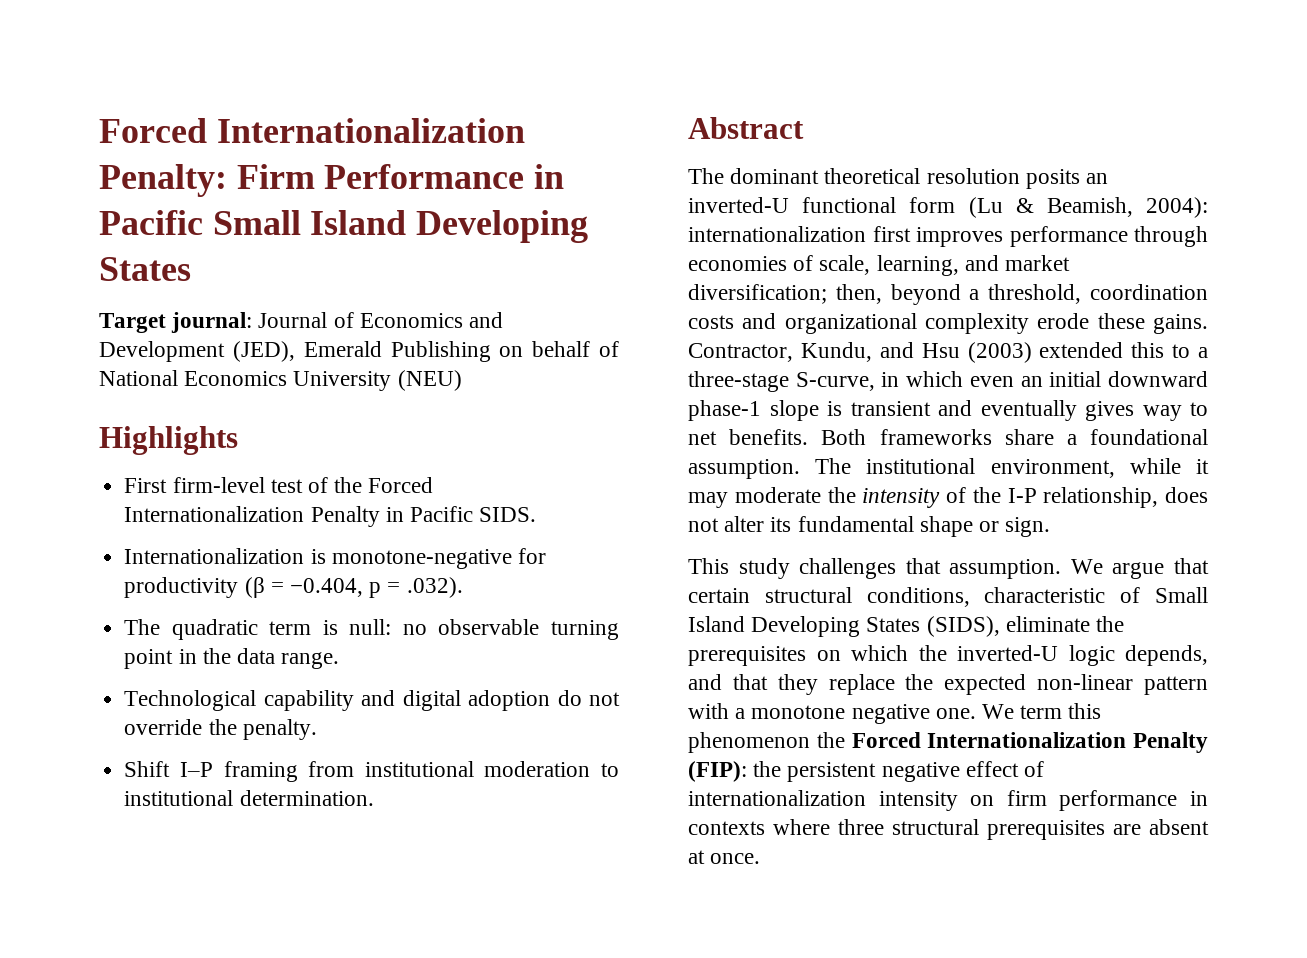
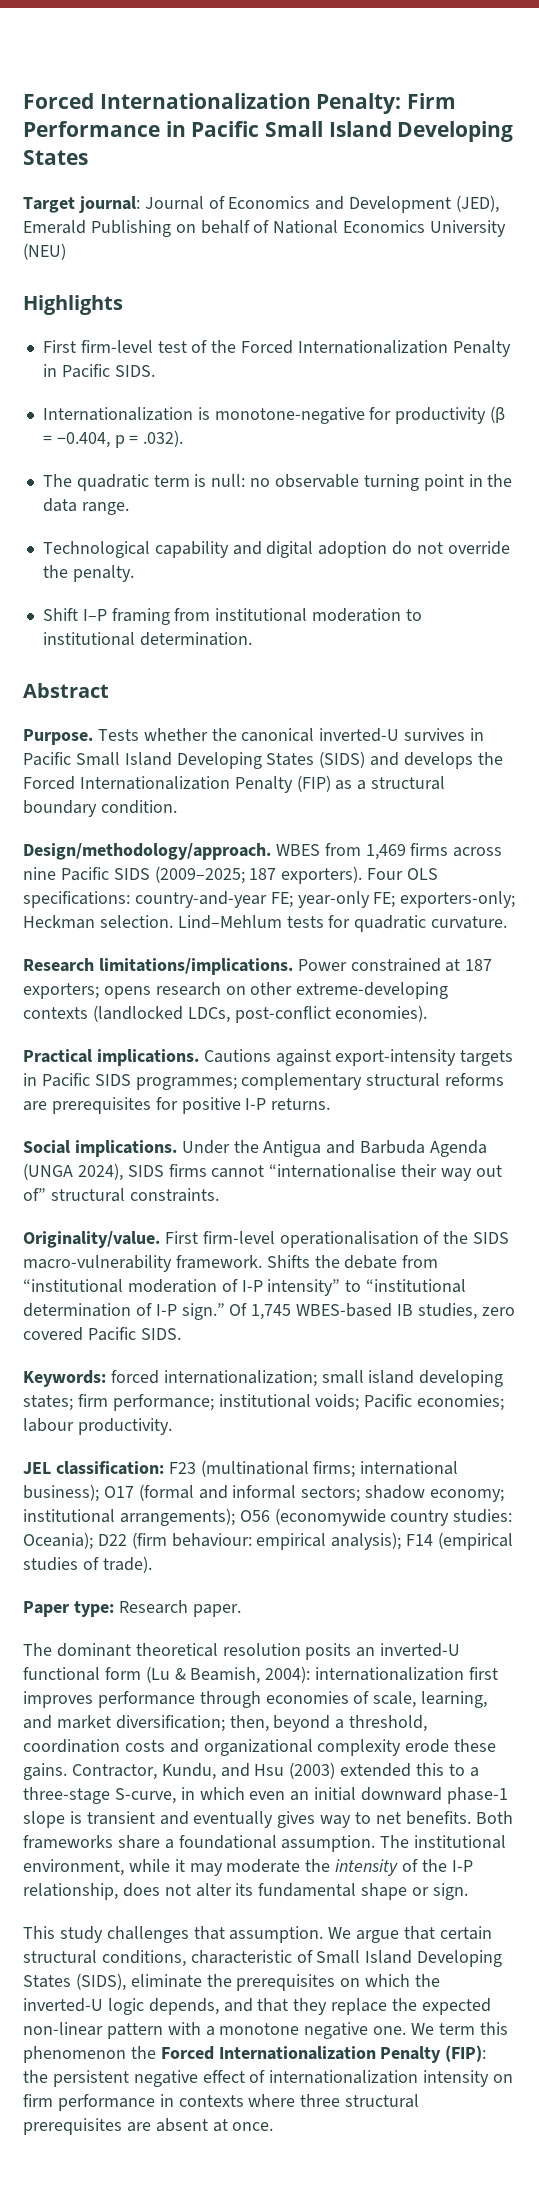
+ Purpose. Tests whether the canonical inverted-U survives in Pacific Small Island Developing States (SIDS) and develops the Forced Internationalization Penalty (FIP) as a structural boundary condition.
+ Design/methodology/approach. WBES from 1,469 firms across nine Pacific SIDS (2009–2025; 187 exporters). Four OLS specifications: country-and-year FE; year-only FE; exporters-only; Heckman selection. Lind–Mehlum tests for quadratic curvature.
+ Research limitations/implications. Power constrained at 187 exporters; opens research on other extreme-developing contexts (landlocked LDCs, post-conflict economies).
+ Practical implications. Cautions against export-intensity targets in Pacific SIDS programmes; complementary structural reforms are prerequisites for positive I-P returns.
+ Social implications. Under the Antigua and Barbuda Agenda (UNGA 2024), SIDS firms cannot “internationalise their way out of” structural constraints.
+ Originality/value. First firm-level operationalisation of the SIDS macro-vulnerability framework. Shifts the debate from “institutional moderation of I-P intensity” to “institutional determination of I-P sign.” Of 1,745 WBES-based IB studies, zero covered Pacific SIDS.
+ Keywords: forced internationalization; small island developing states; firm performance; institutional voids; Pacific economies; labour productivity.
+ JEL classification: F23 (multinational firms; international business); O17 (formal and informal sectors; shadow economy; institutional arrangements); O56 (economywide country studies: Oceania); D22 (firm behaviour: empirical analysis); F14 (empirical studies of trade).
+ Paper type: Research paper.

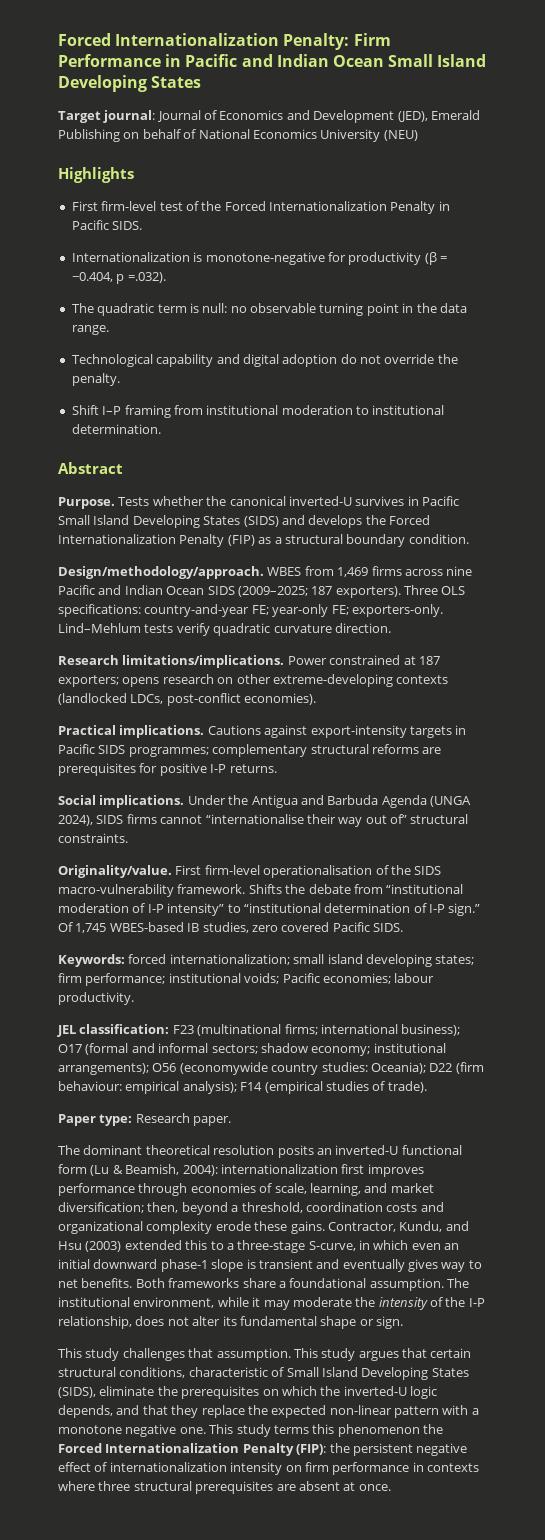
- Forced Internationalization Penalty: Firm Performance in Pacific Small Island Developing States
+ Forced Internationalization Penalty: Firm Performance in Pacific and Indian Ocean Small Island Developing States
- Internationalization is monotone-negative for productivity (β = −0.404, p = .032).
+ Internationalization is monotone-negative for productivity (β = −0.404, p =.032).
- WBES from 1,469 firms across nine Pacific SIDS (2009–2025; 187 exporters).
+ WBES from 1,469 firms across nine Pacific and Indian Ocean SIDS (2009–2025; 187 exporters).
- Four OLS specifications: country-and-year FE; year-only FE; exporters-only; Heckman selection. Lind–Mehlum tests for quadratic curvature.
+ Three OLS specifications: country-and-year FE; year-only FE; exporters-only. Lind–Mehlum tests verify quadratic curvature direction.
- We argue that certain structural conditions, characteristic of Small Island Developing States (SIDS), eliminate the prerequisites on which the inverted-U logic depends, and that they replace the expected non-linear pattern with a monotone negative one.
+ This study argues that certain structural conditions, characteristic of Small Island Developing States (SIDS), eliminate the prerequisites on which the inverted-U logic depends, and that they replace the expected non-linear pattern with a monotone negative one.
- We term this phenomenon the Forced Internationalization Penalty (FIP): the persistent negative effect of internationalization intensity on firm performance in contexts where three structural prerequisites are absent at once.
+ This study terms this phenomenon the Forced Internationalization Penalty (FIP): the persistent negative effect of internationalization intensity on firm performance in contexts where three structural prerequisites are absent at once.

